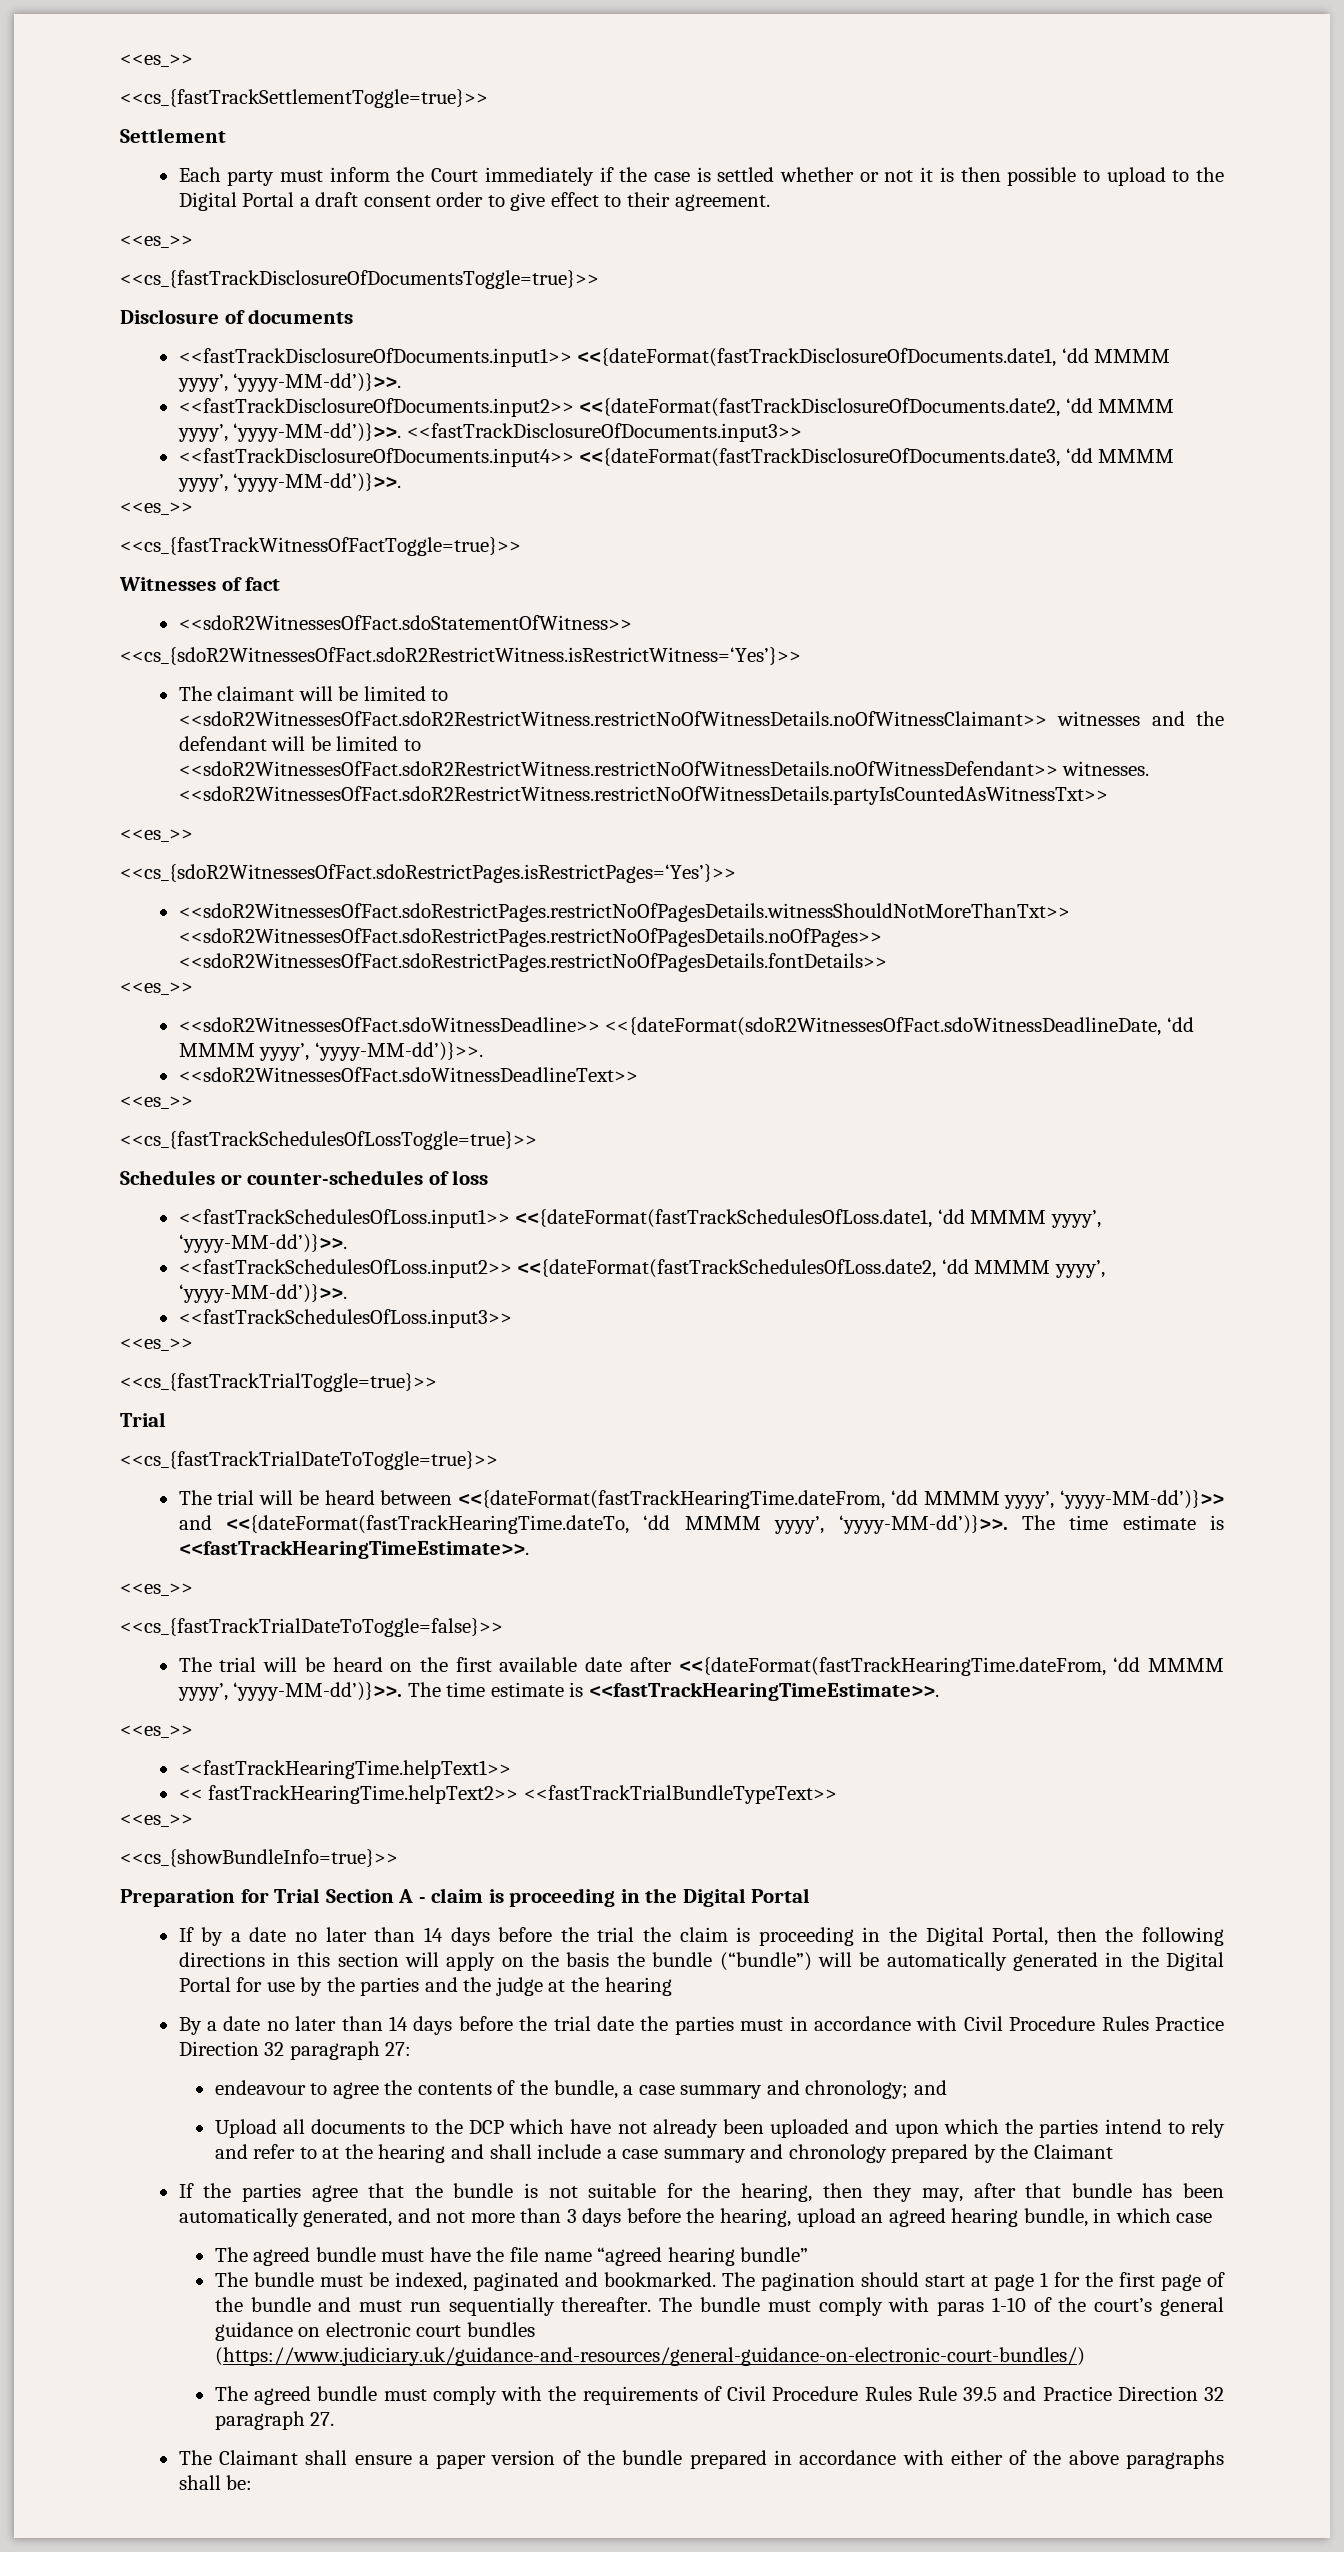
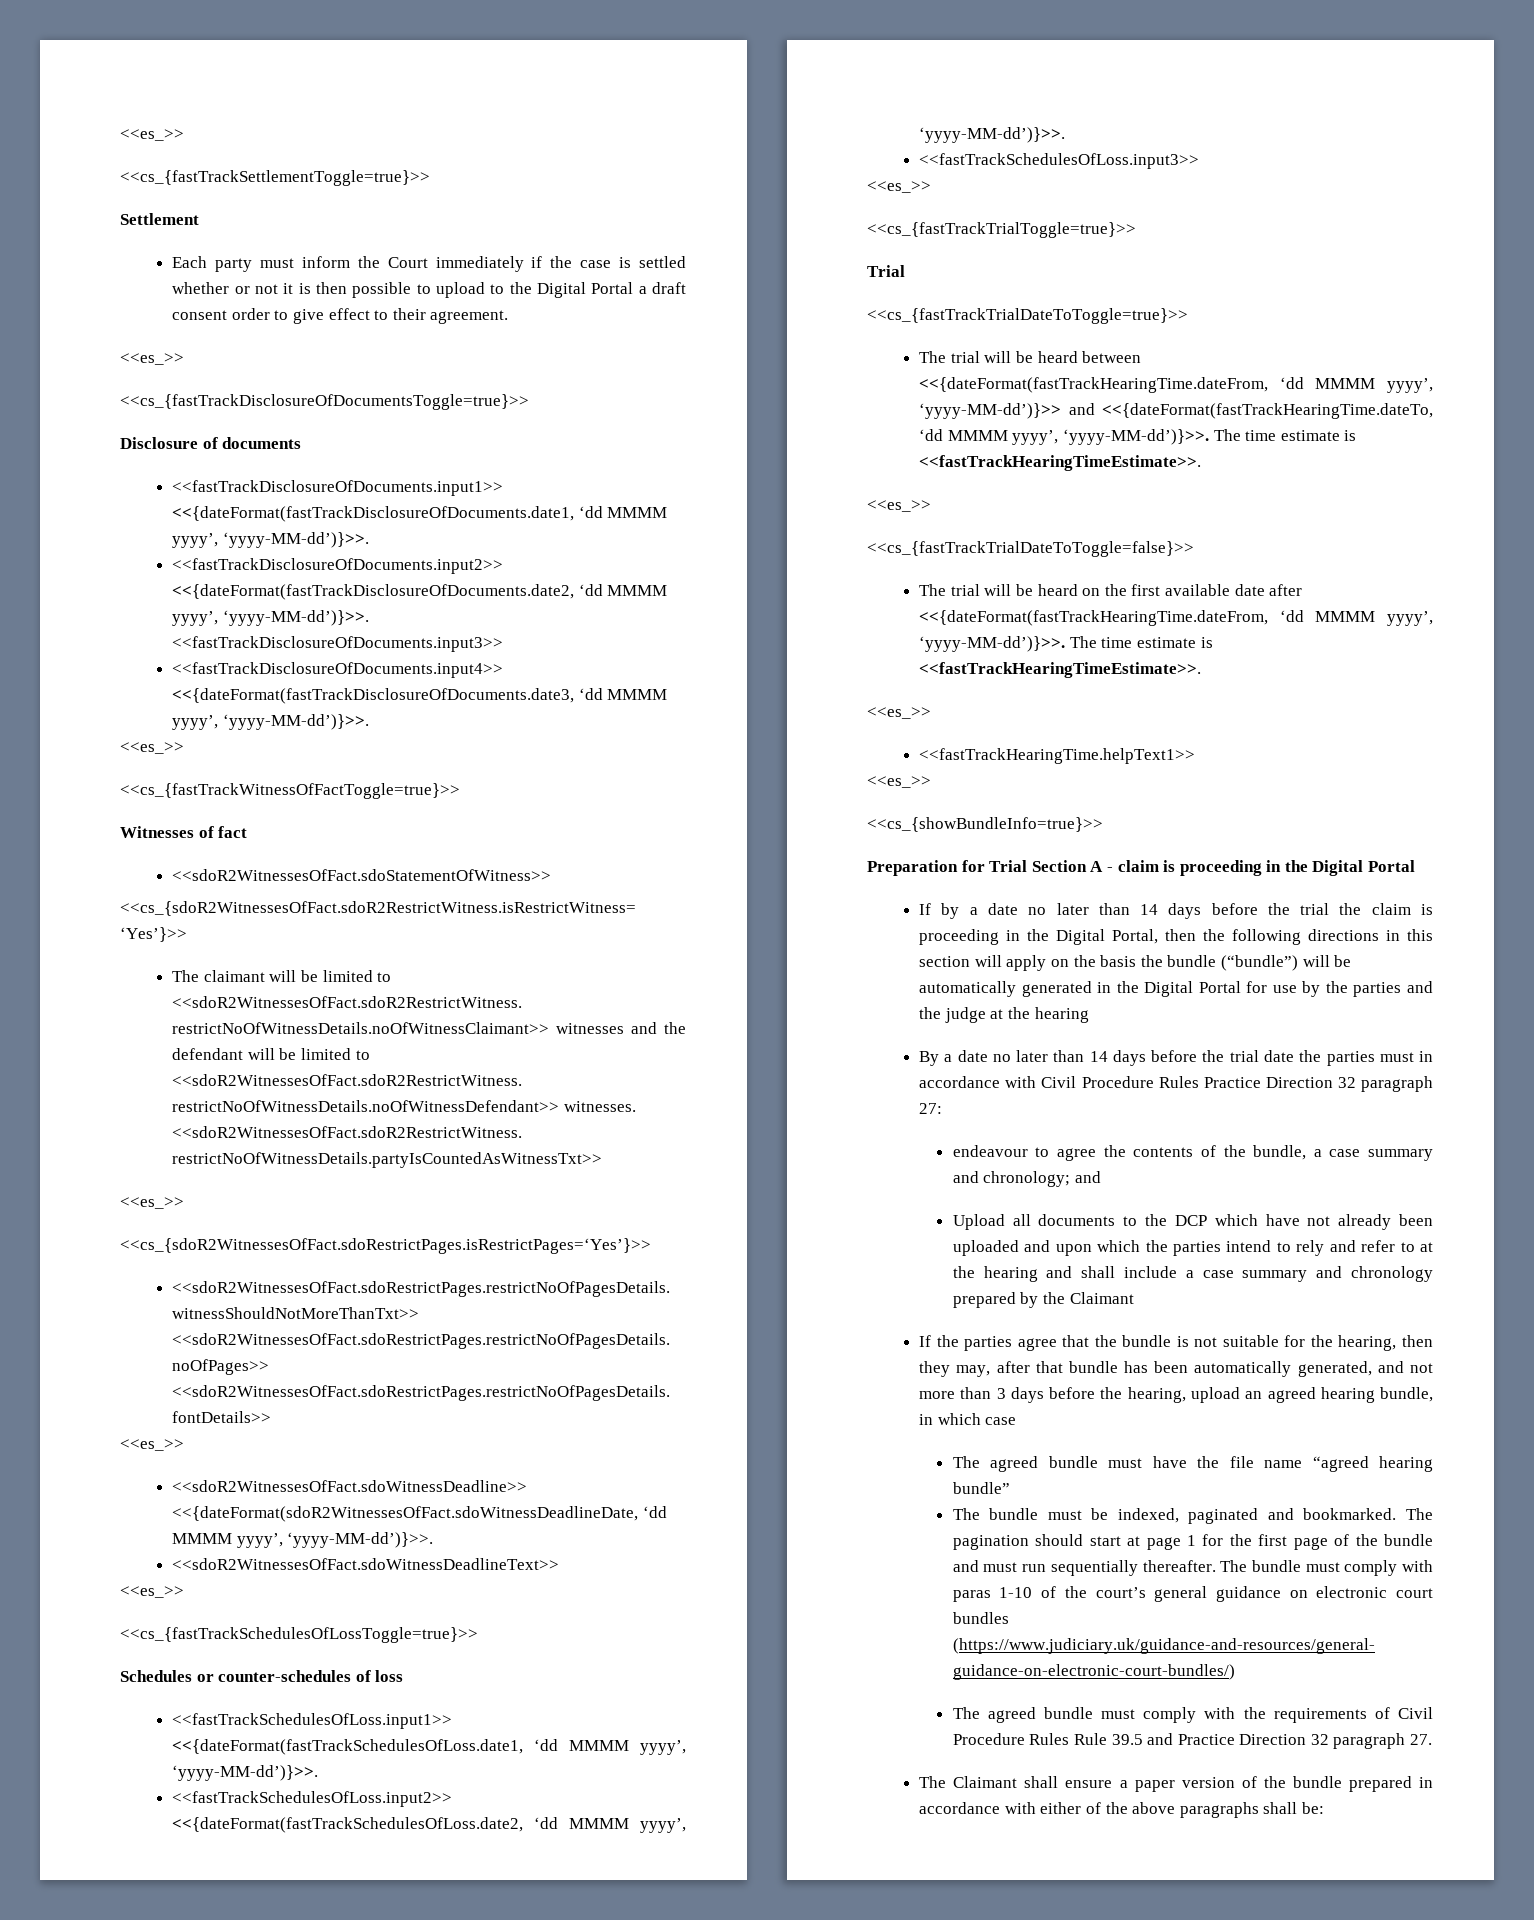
- << fastTrackHearingTime.helpText2>> <<fastTrackTrialBundleTypeText>>

